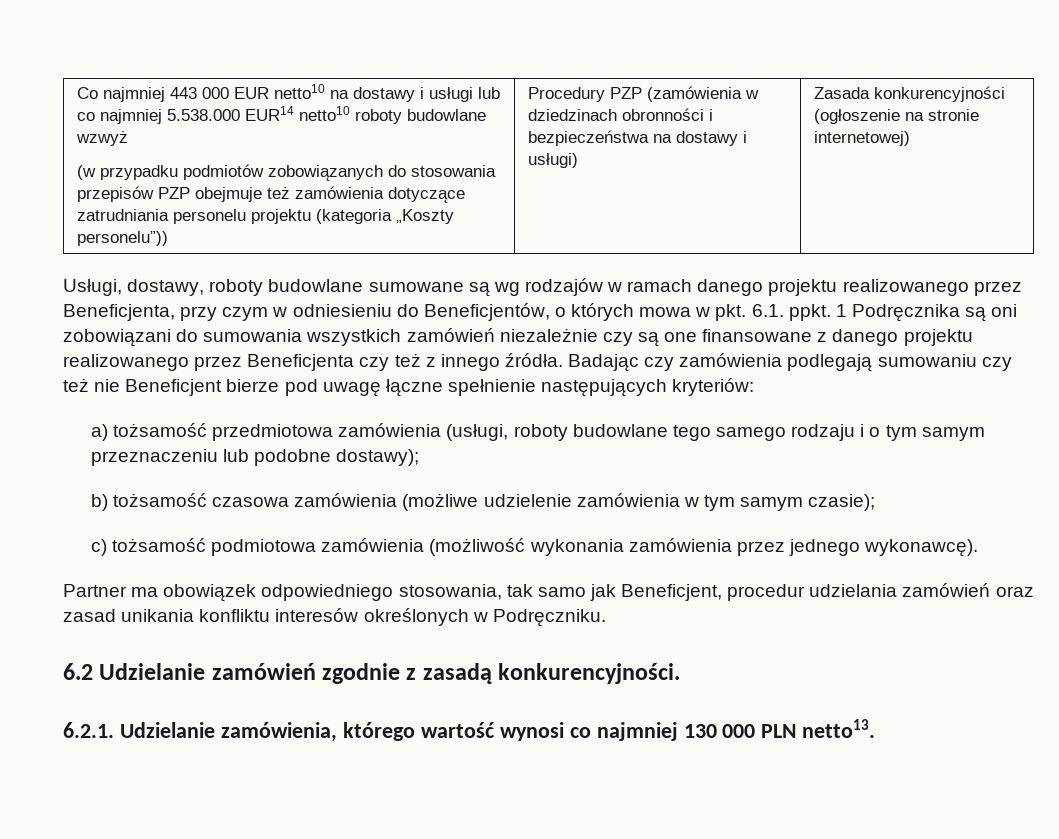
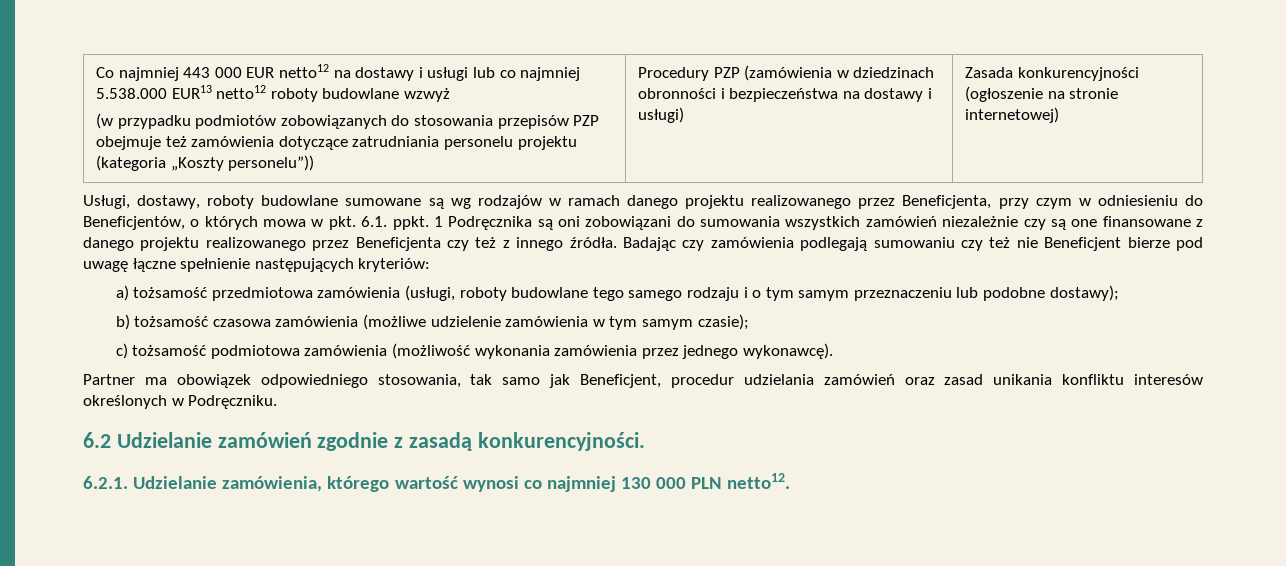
- Co najmniej 443 000 EUR netto10 na dostawy i usługi lub co najmniej 5.538.000 EUR14 netto10 roboty budowlane wzwyż
+ Co najmniej 443 000 EUR netto12 na dostawy i usługi lub co najmniej 5.538.000 EUR13 netto12 roboty budowlane wzwyż
- 6.2.1. Udzielanie zamówienia, którego wartość wynosi co najmniej 130 000 PLN netto13.
+ 6.2.1. Udzielanie zamówienia, którego wartość wynosi co najmniej 130 000 PLN netto12.

